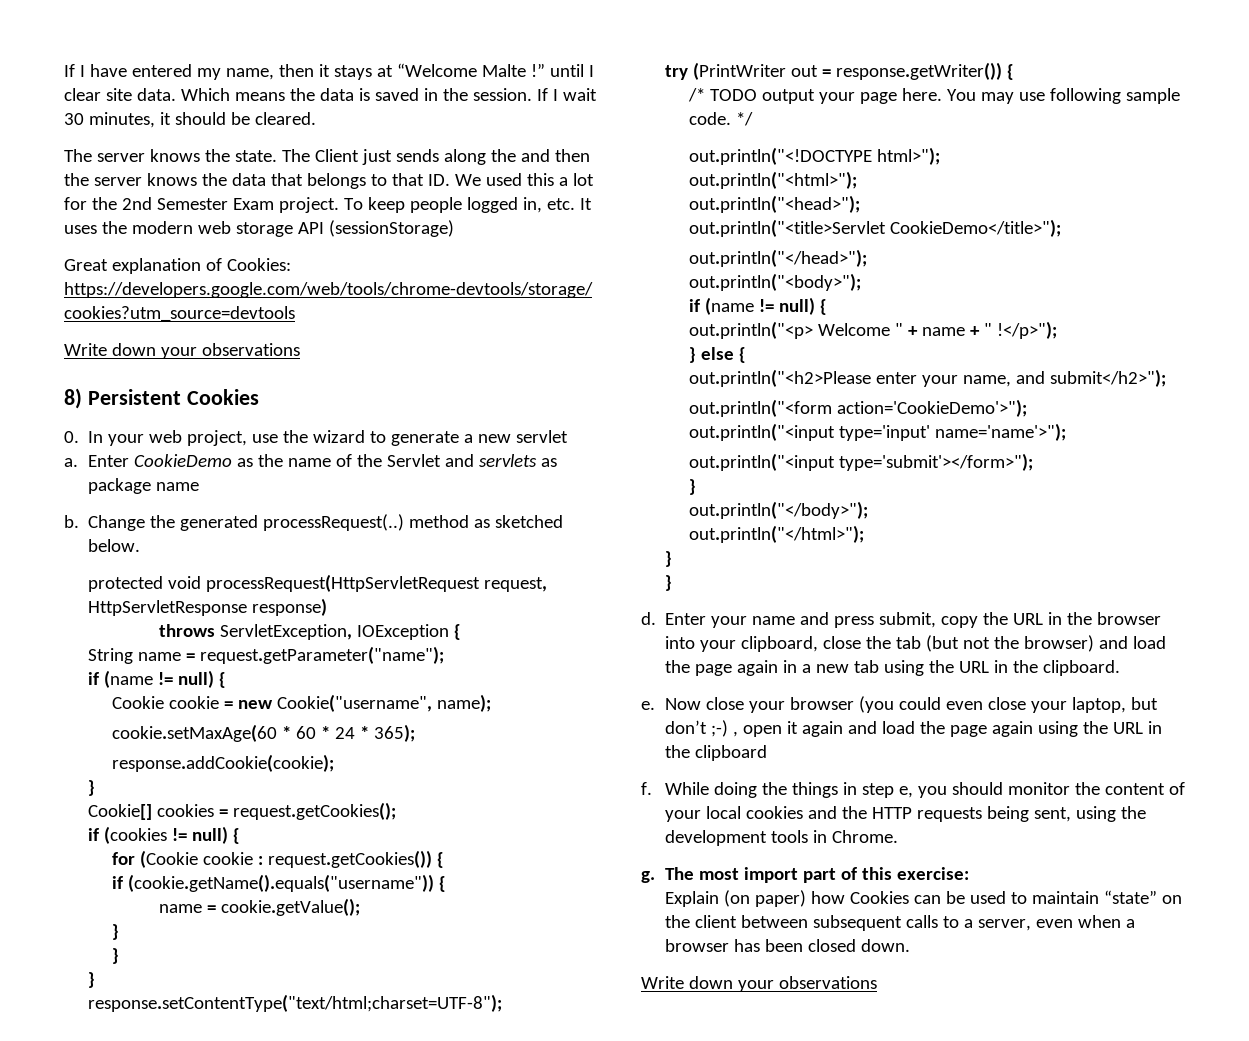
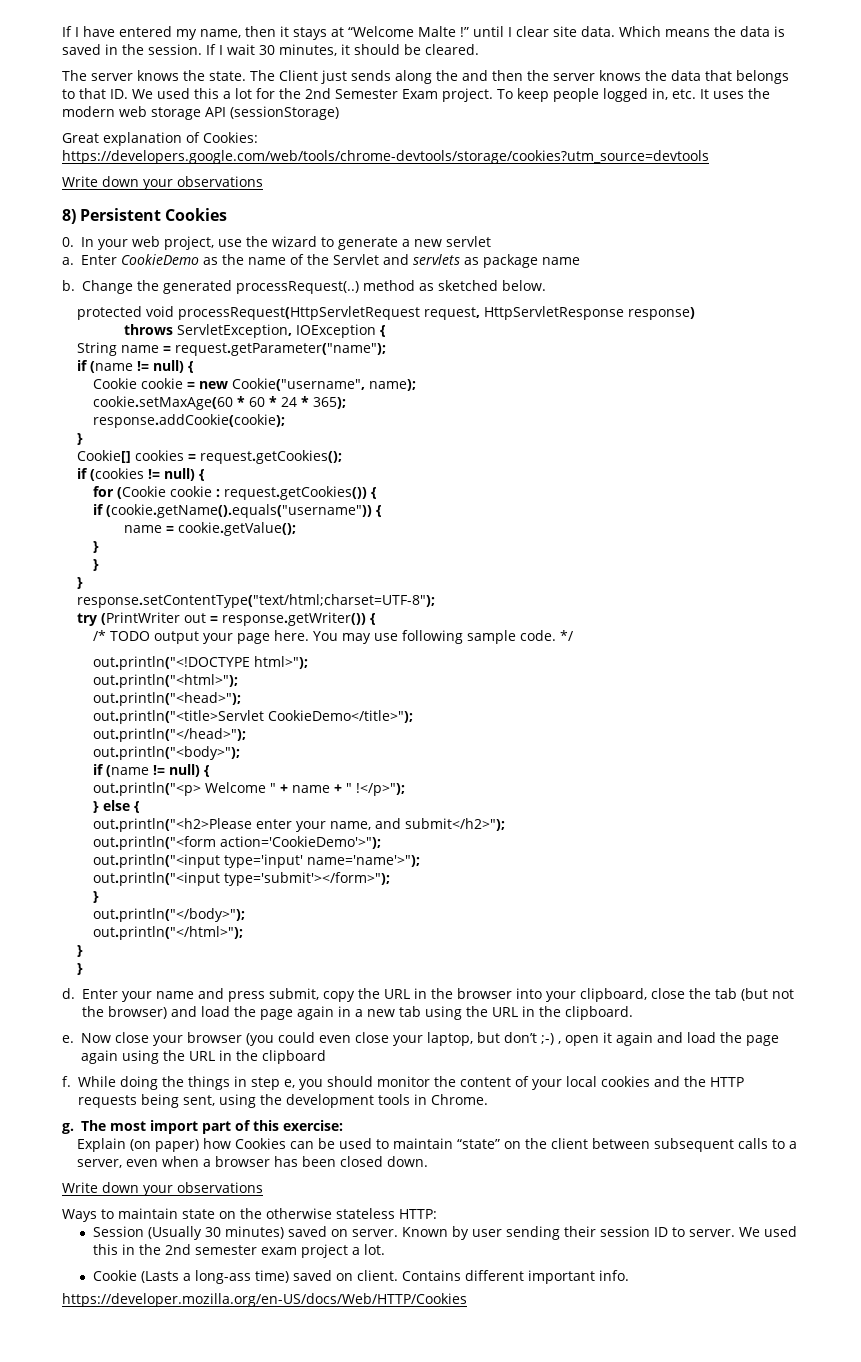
+ Ways to maintain state on the otherwise stateless HTTP:
+ Session (Usually 30 minutes) saved on server. Known by user sending their session ID to server. We used this in the 2nd semester exam project a lot.
+ Cookie (Lasts a long-ass time) saved on client. Contains different important info.
+ https://developer.mozilla.org/en-US/docs/Web/HTTP/Cookies

